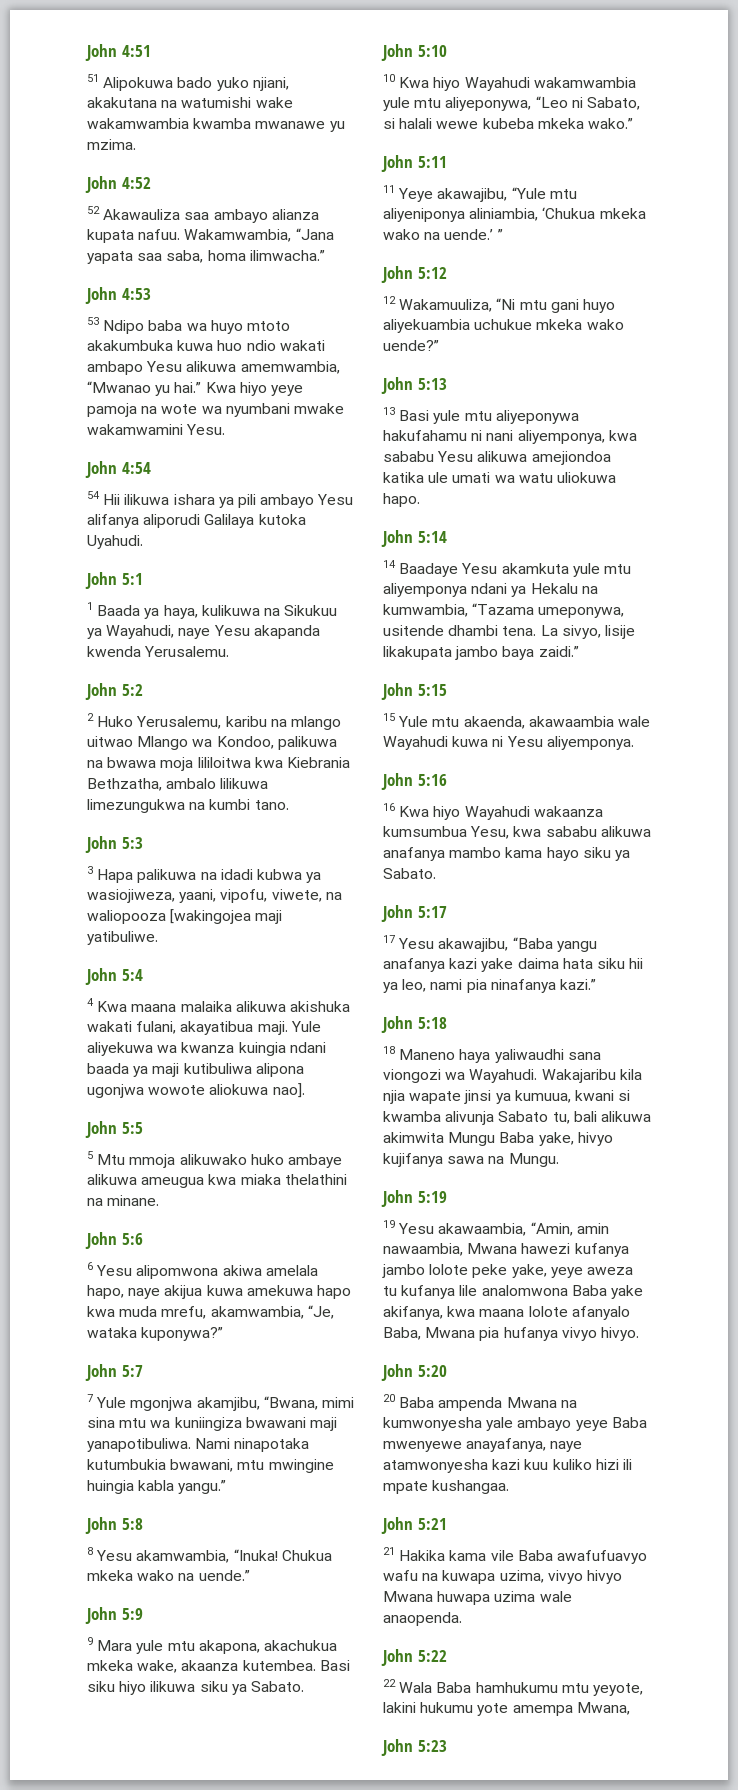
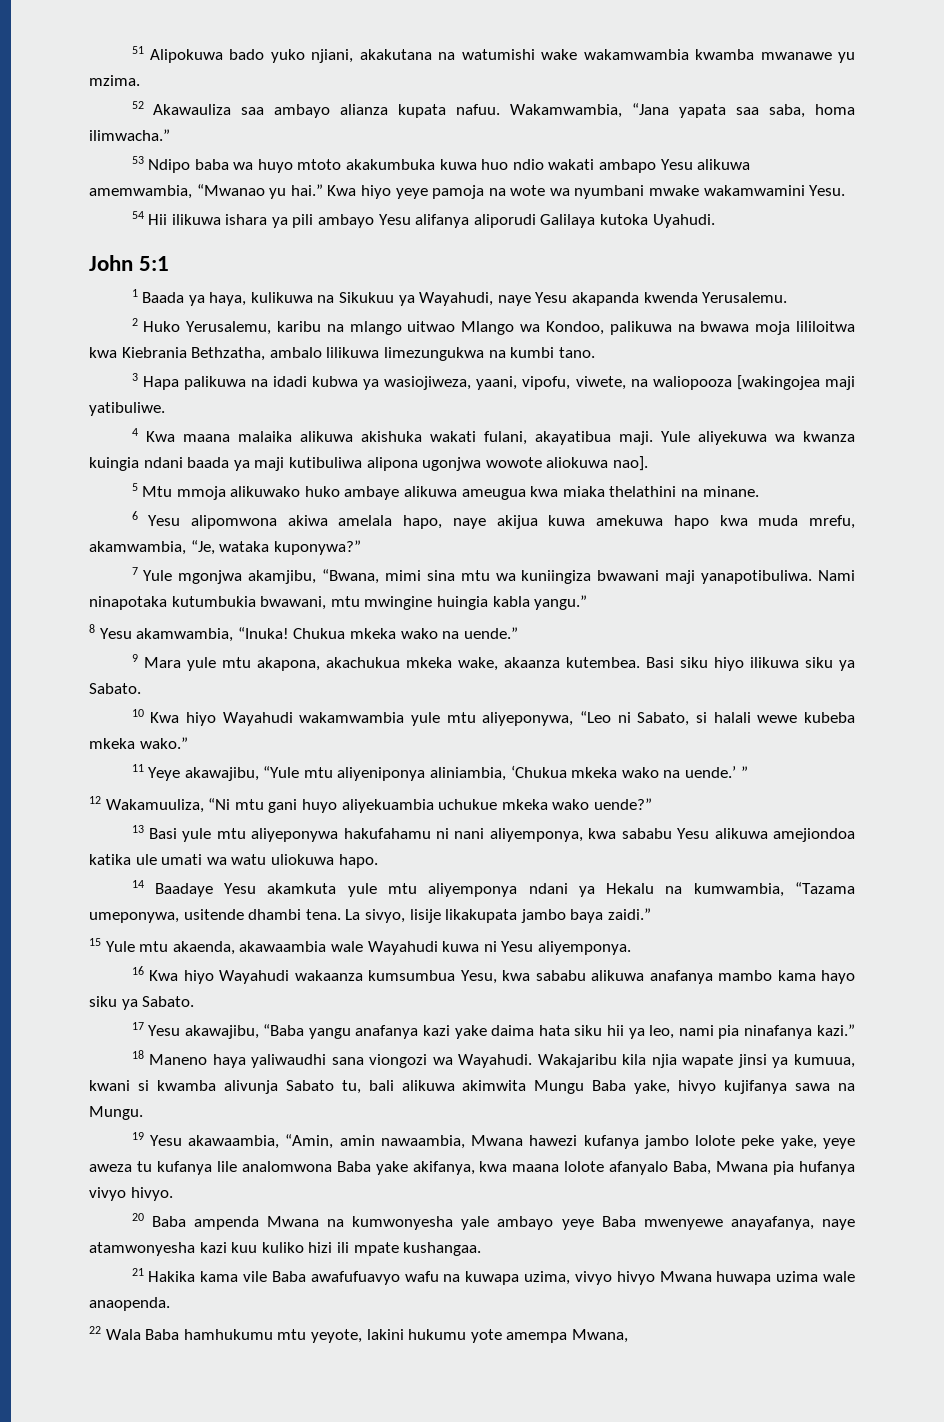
- John 4:51
- John 4:52
- John 4:53
- John 4:54
- John 5:2
- John 5:3
- John 5:4
- John 5:5
- John 5:6
- John 5:7
- John 5:8
- John 5:9
- John 5:10
- John 5:11
- John 5:12
- John 5:13
- John 5:14
- John 5:15
- John 5:16
- John 5:17
- John 5:18
- John 5:19
- John 5:20
- John 5:21
- John 5:22
- John 5:23

